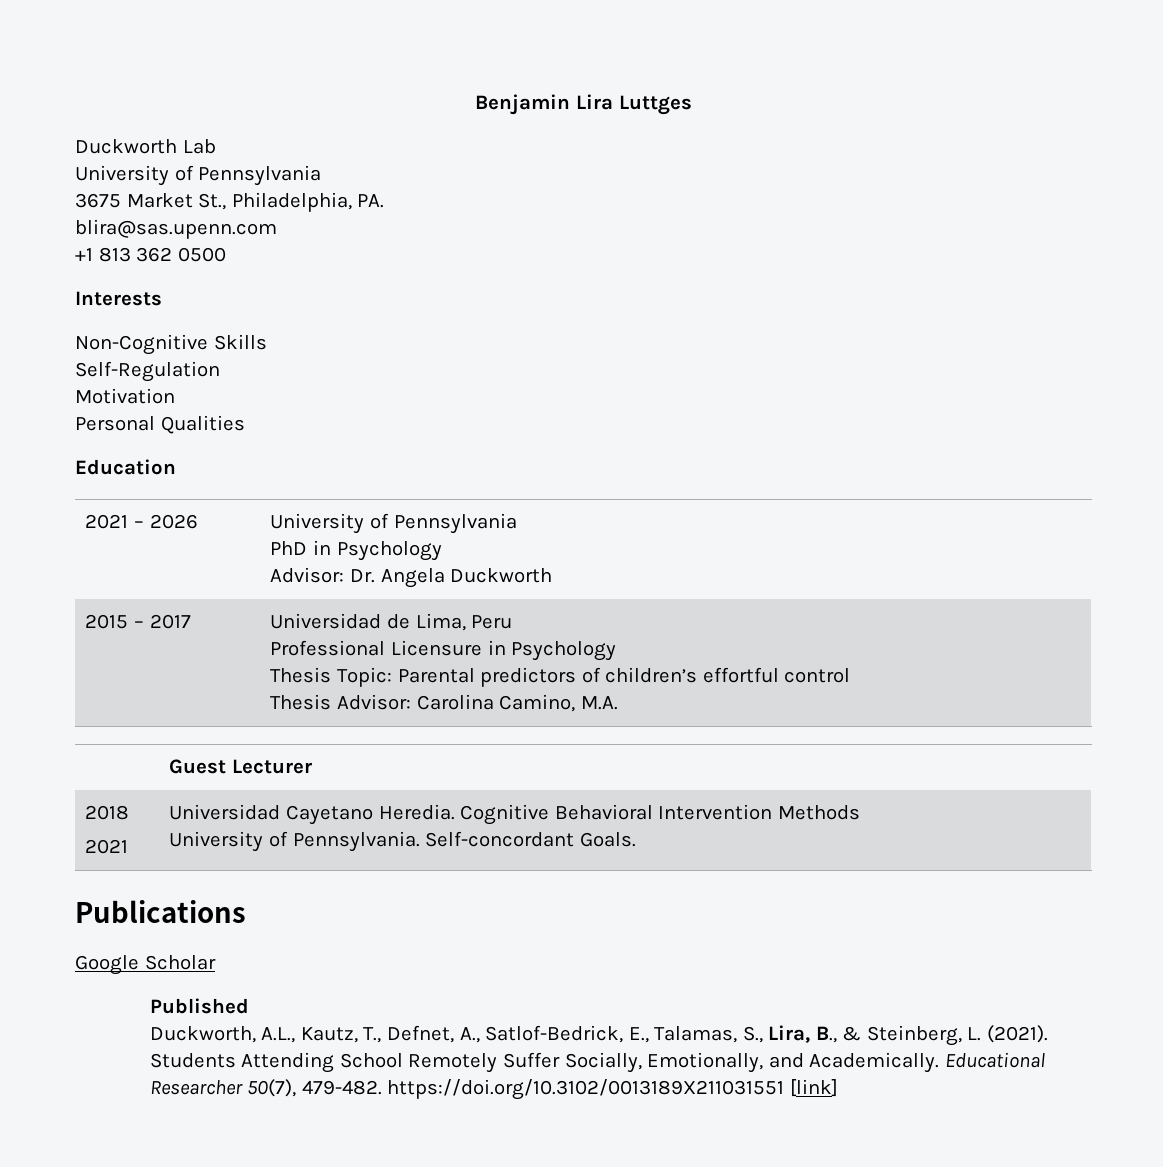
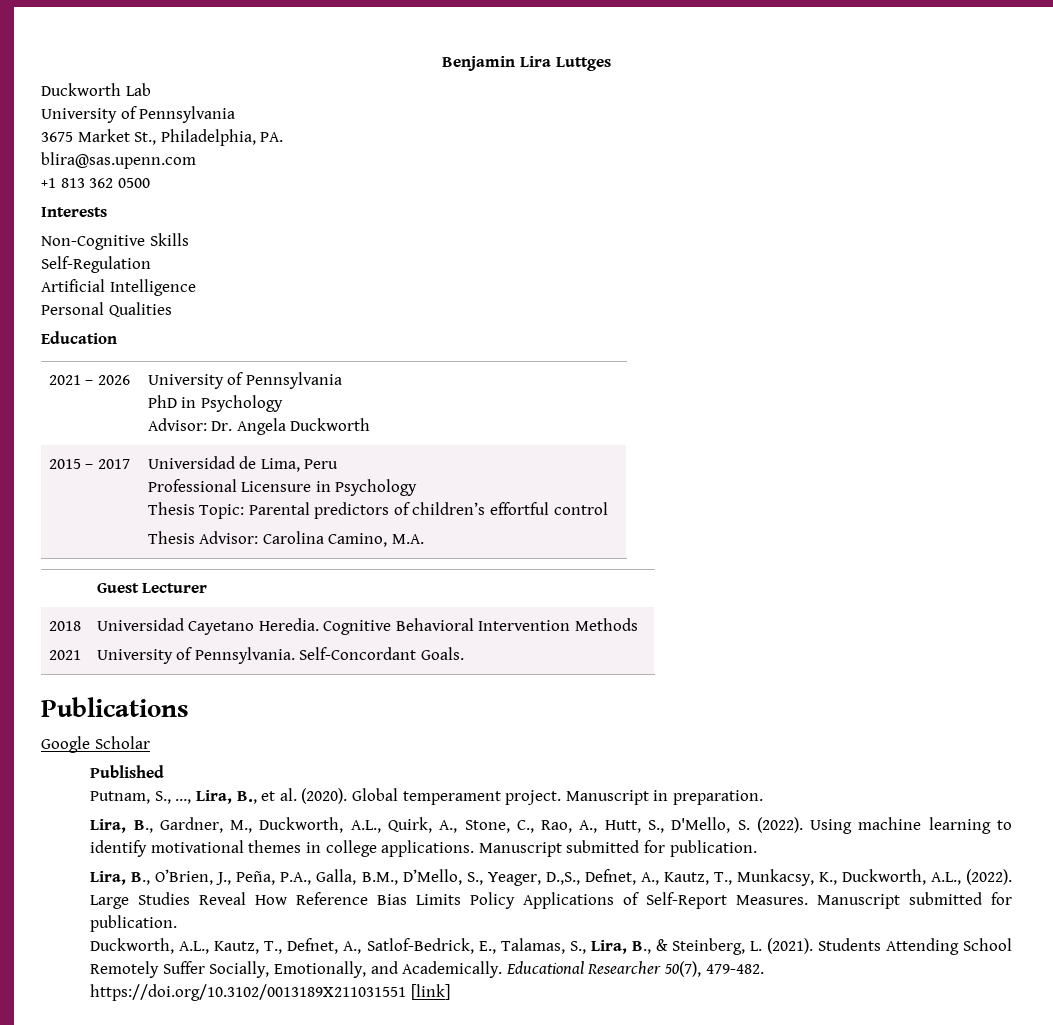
- Motivation
+ Artificial Intelligence
  2018
  2021 | Universidad Cayetano Heredia. Cognitive Behavioral Intervention Methods
- University of Pennsylvania. Self-concordant Goals.
+ University of Pennsylvania. Self-Concordant Goals.
+ Putnam, S., …, Lira, B., et al. (2020). Global temperament project. Manuscript in preparation.
+ Lira, B., Gardner, M., Duckworth, A.L., Quirk, A., Stone, C., Rao, A., Hutt, S., D'Mello, S. (2022). Using machine learning to identify motivational themes in college applications. Manuscript submitted for publication.
+ Lira, B., O’Brien, J., Peña, P.A., Galla, B.M., D’Mello, S., Yeager, D.,S., Defnet, A., Kautz, T., Munkacsy, K., Duckworth, A.L., (2022). Large Studies Reveal How Reference Bias Limits Policy Applications of Self-Report Measures. Manuscript submitted for publication.

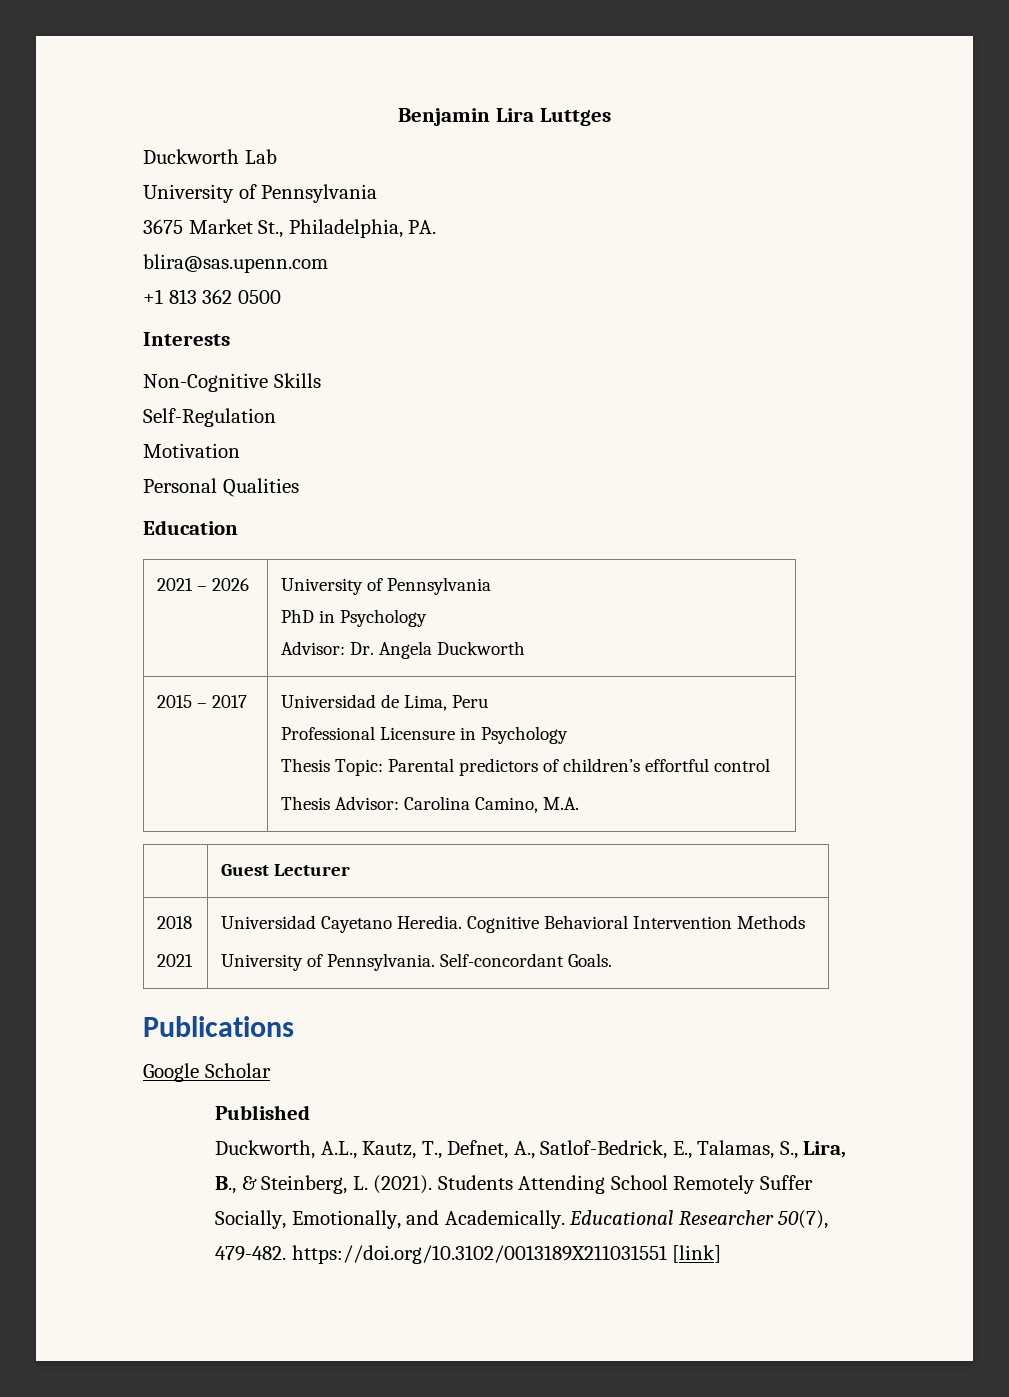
- Artificial Intelligence
+ Motivation
  2018
  2021 | Universidad Cayetano Heredia. Cognitive Behavioral Intervention Methods
- University of Pennsylvania. Self-Concordant Goals.
+ University of Pennsylvania. Self-concordant Goals.
- Putnam, S., …, Lira, B., et al. (2020). Global temperament project. Manuscript in preparation.
- Lira, B., Gardner, M., Duckworth, A.L., Quirk, A., Stone, C., Rao, A., Hutt, S., D'Mello, S. (2022). Using machine learning to identify motivational themes in college applications. Manuscript submitted for publication.
- Lira, B., O’Brien, J., Peña, P.A., Galla, B.M., D’Mello, S., Yeager, D.,S., Defnet, A., Kautz, T., Munkacsy, K., Duckworth, A.L., (2022). Large Studies Reveal How Reference Bias Limits Policy Applications of Self-Report Measures. Manuscript submitted for publication.

